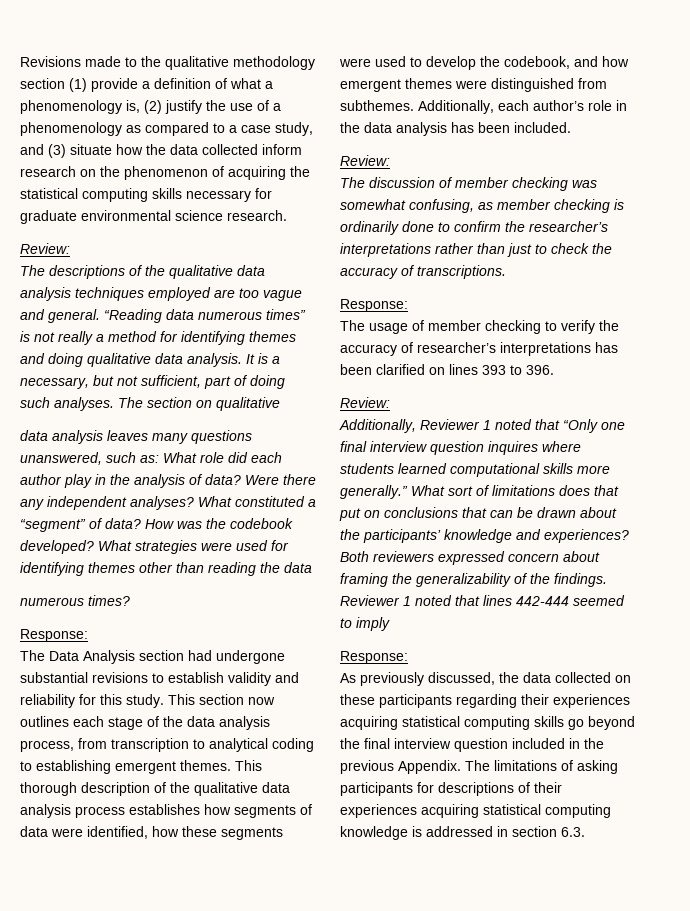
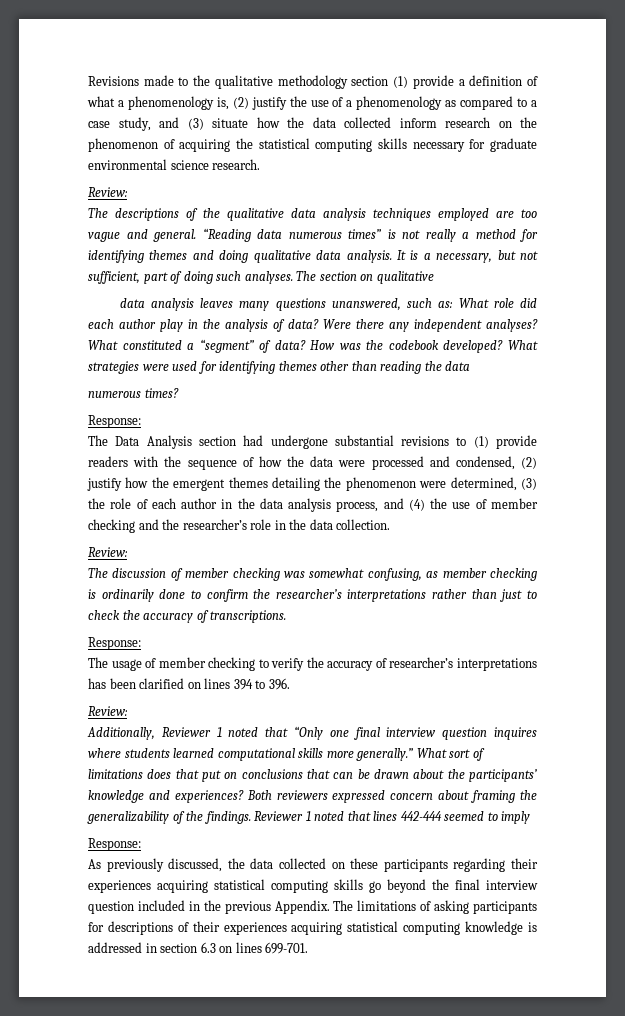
- The Data Analysis section had undergone substantial revisions to establish validity and reliability for this study. This section now outlines each stage of the data analysis process, from transcription to analytical coding to establishing emergent themes. This thorough description of the qualitative data analysis process establishes how segments of data were identified, how these segments were used to develop the codebook, and how emergent themes were distinguished from subthemes. Additionally, each author’s role in the data analysis has been included.
+ The Data Analysis section had undergone substantial revisions to (1) provide readers with the sequence of how the data were processed and condensed, (2) justify how the emergent themes detailing the phenomenon were determined, (3) the role of each author in the data analysis process, and (4) the use of member checking and the researcher’s role in the data collection.
- The usage of member checking to verify the accuracy of researcher’s interpretations has been clarified on lines 393 to 396.
+ The usage of member checking to verify the accuracy of researcher’s interpretations has been clarified on lines 394 to 396.
- The limitations of asking participants for descriptions of their experiences acquiring statistical computing knowledge is addressed in section 6.3.
+ The limitations of asking participants for descriptions of their experiences acquiring statistical computing knowledge is addressed in section 6.3 on lines 699-701.

